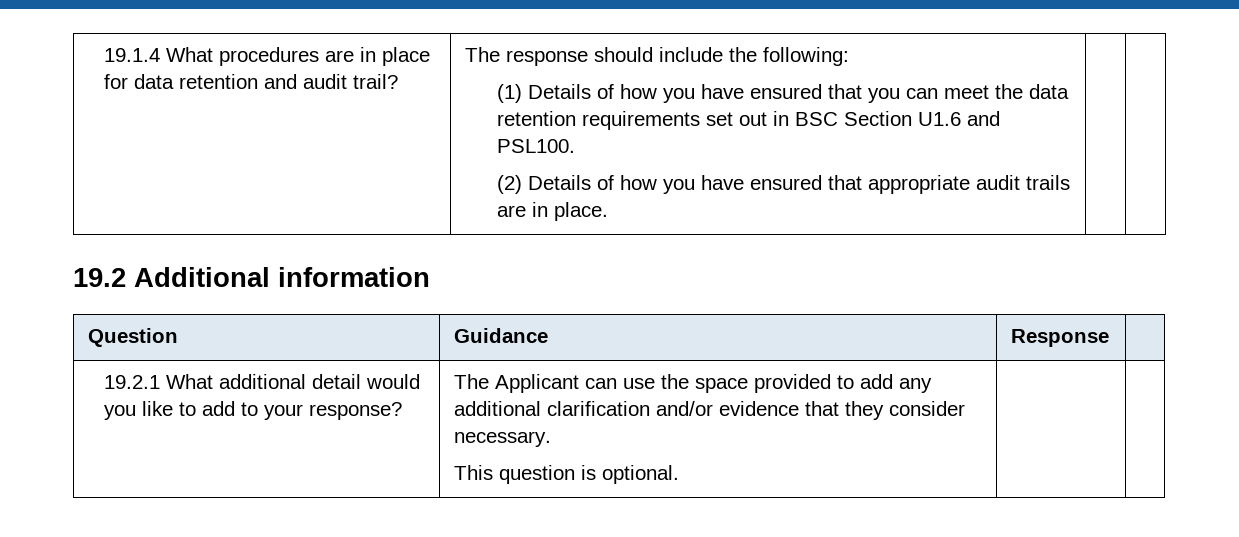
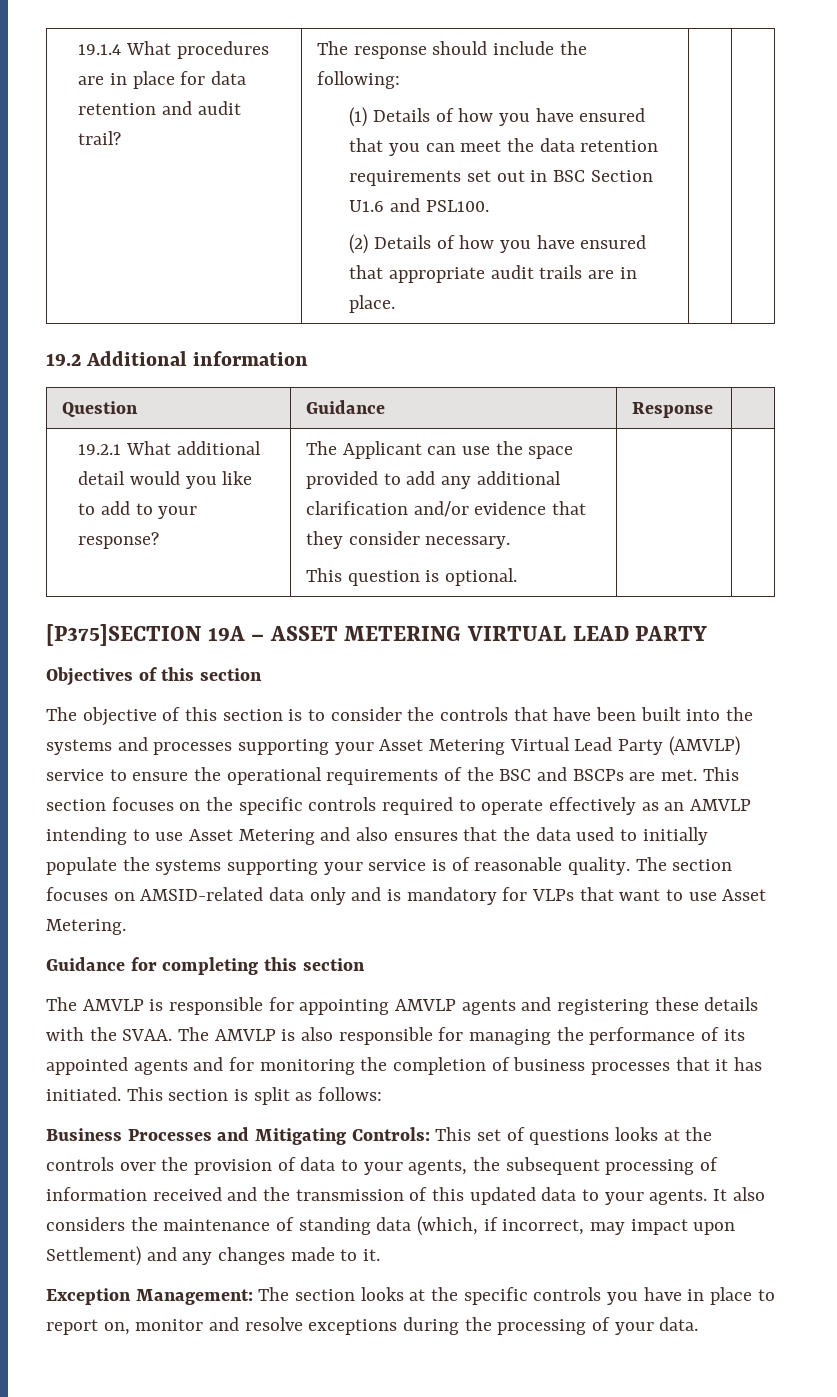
+ [P375]SECTION 19A – ASSET METERING VIRTUAL LEAD PARTY
+ Objectives of this section
+ The objective of this section is to consider the controls that have been built into the systems and processes supporting your Asset Metering Virtual Lead Party (AMVLP) service to ensure the operational requirements of the BSC and BSCPs are met. This section focuses on the specific controls required to operate effectively as an AMVLP intending to use Asset Metering and also ensures that the data used to initially populate the systems supporting your service is of reasonable quality. The section focuses on AMSID-related data only and is mandatory for VLPs that want to use Asset Metering.
+ Guidance for completing this section
+ The AMVLP is responsible for appointing AMVLP agents and registering these details with the SVAA. The AMVLP is also responsible for managing the performance of its appointed agents and for monitoring the completion of business processes that it has initiated. This section is split as follows:
+ Business Processes and Mitigating Controls: This set of questions looks at the controls over the provision of data to your agents, the subsequent processing of information received and the transmission of this updated data to your agents. It also considers the maintenance of standing data (which, if incorrect, may impact upon Settlement) and any changes made to it.
+ Exception Management: The section looks at the specific controls you have in place to report on, monitor and resolve exceptions during the processing of your data.

